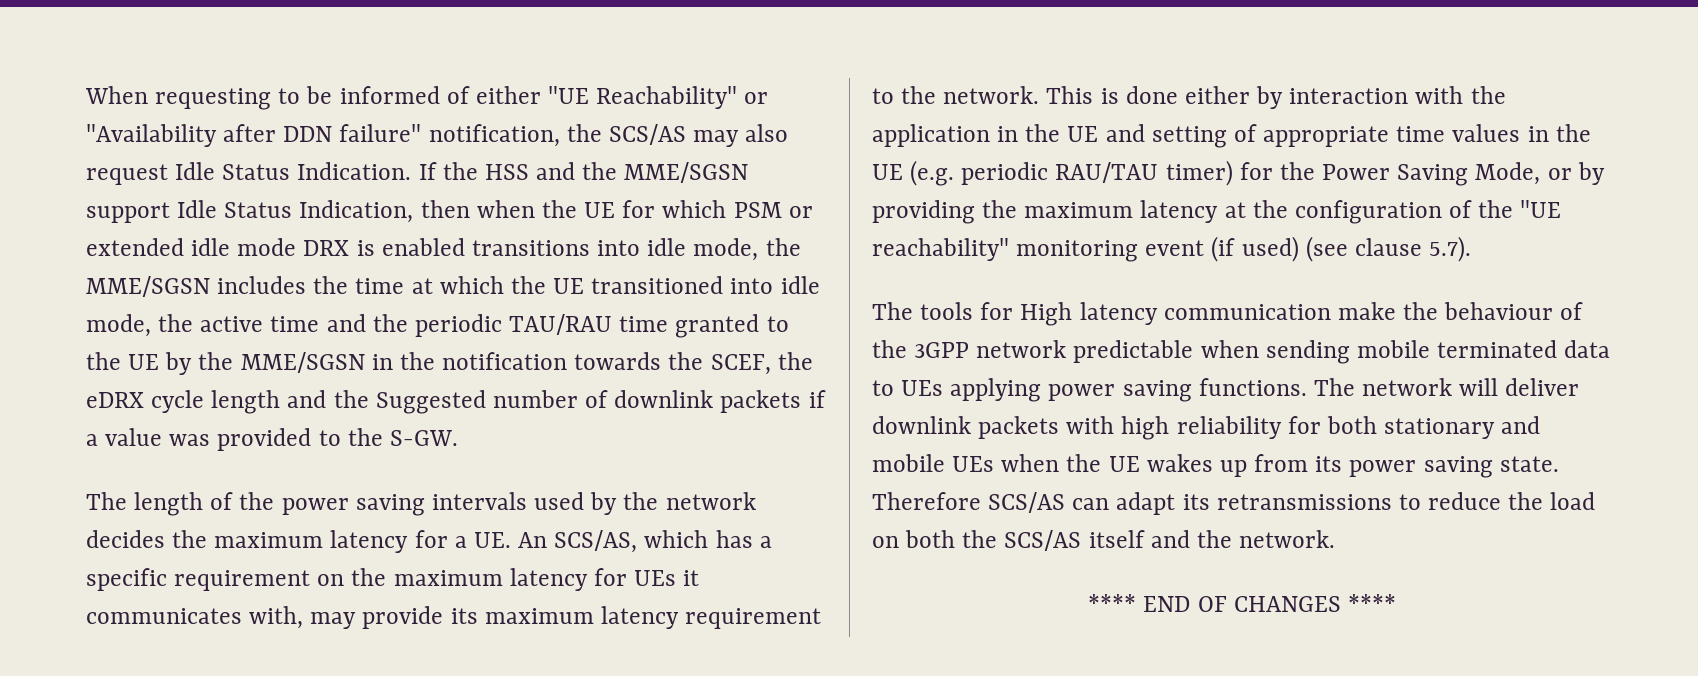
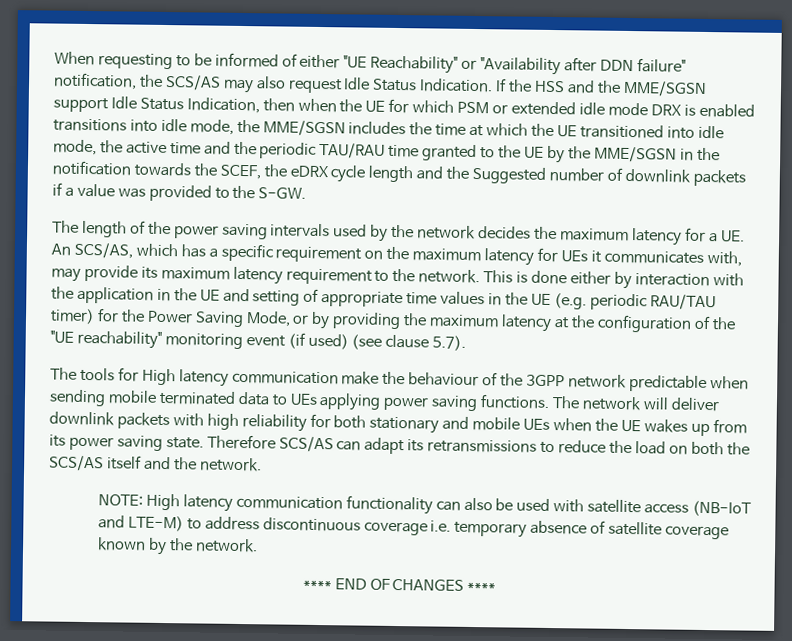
+ NOTE: High latency communication functionality can also be used with satellite access (NB-IoT and LTE-M) to address discontinuous coverage i.e. temporary absence of satellite coverage known by the network.

